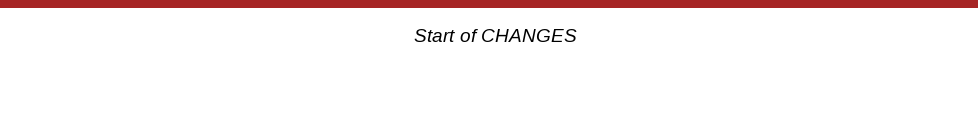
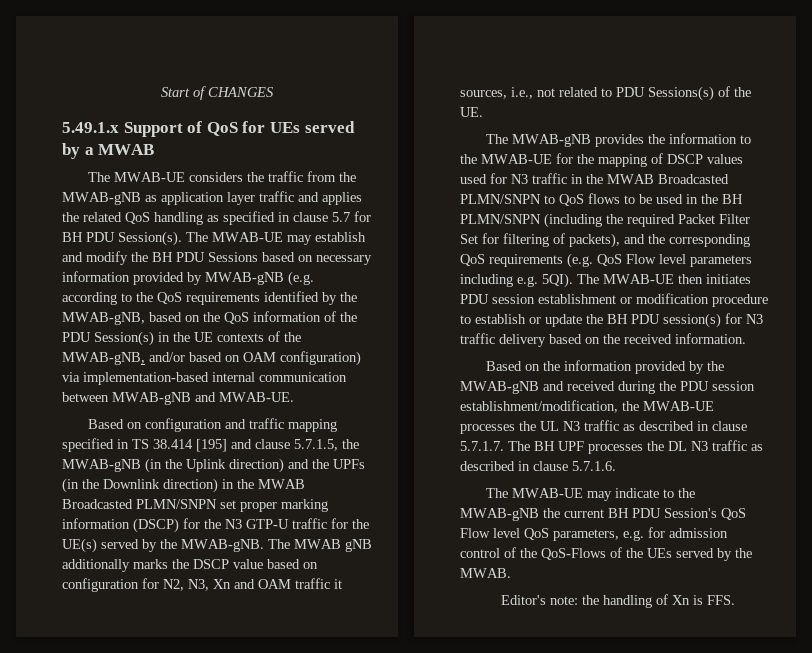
+ 5.49.1.x Support of QoS for UEs served by a MWAB
+ The MWAB-UE considers the traffic from the MWAB-gNB as application layer traffic and applies the related QoS handling as specified in clause 5.7 for BH PDU Session(s). The MWAB-UE may establish and modify the BH PDU Sessions based on necessary information provided by MWAB-gNB (e.g. according to the QoS requirements identified by the MWAB-gNB, based on the QoS information of the PDU Session(s) in the UE contexts of the MWAB-gNB, and/or based on OAM configuration) via implementation-based internal communication between MWAB-gNB and MWAB-UE.
+ Based on configuration and traffic mapping specified in TS 38.414 [195] and clause 5.7.1.5, the MWAB-gNB (in the Uplink direction) and the UPFs (in the Downlink direction) in the MWAB Broadcasted PLMN/SNPN set proper marking information (DSCP) for the N3 GTP-U traffic for the UE(s) served by the MWAB-gNB. The MWAB gNB additionally marks the DSCP value based on configuration for N2, N3, Xn and OAM traffic it sources, i.e., not related to PDU Sessions(s) of the UE.
+ The MWAB-gNB provides the information to the MWAB-UE for the mapping of DSCP values used for N3 traffic in the MWAB Broadcasted PLMN/SNPN to QoS flows to be used in the BH PLMN/SNPN (including the required Packet Filter Set for filtering of packets), and the corresponding QoS requirements (e.g. QoS Flow level parameters including e.g. 5QI). The MWAB-UE then initiates PDU session establishment or modification procedure to establish or update the BH PDU session(s) for N3 traffic delivery based on the received information.
+ Based on the information provided by the MWAB-gNB and received during the PDU session establishment/modification, the MWAB-UE processes the UL N3 traffic as described in clause 5.7.1.7. The BH UPF processes the DL N3 traffic as described in clause 5.7.1.6.
+ The MWAB-UE may indicate to the MWAB-gNB the current BH PDU Session's QoS Flow level QoS parameters, e.g. for admission control of the QoS-Flows of the UEs served by the MWAB.
+ Editor's note: the handling of Xn is FFS.

